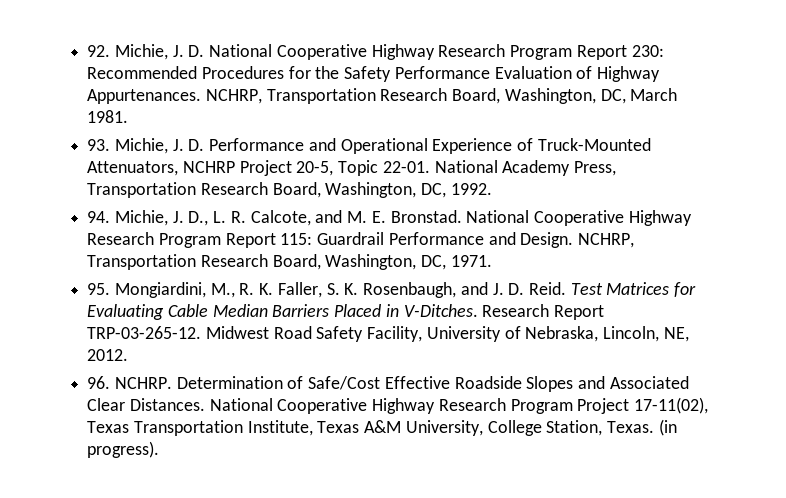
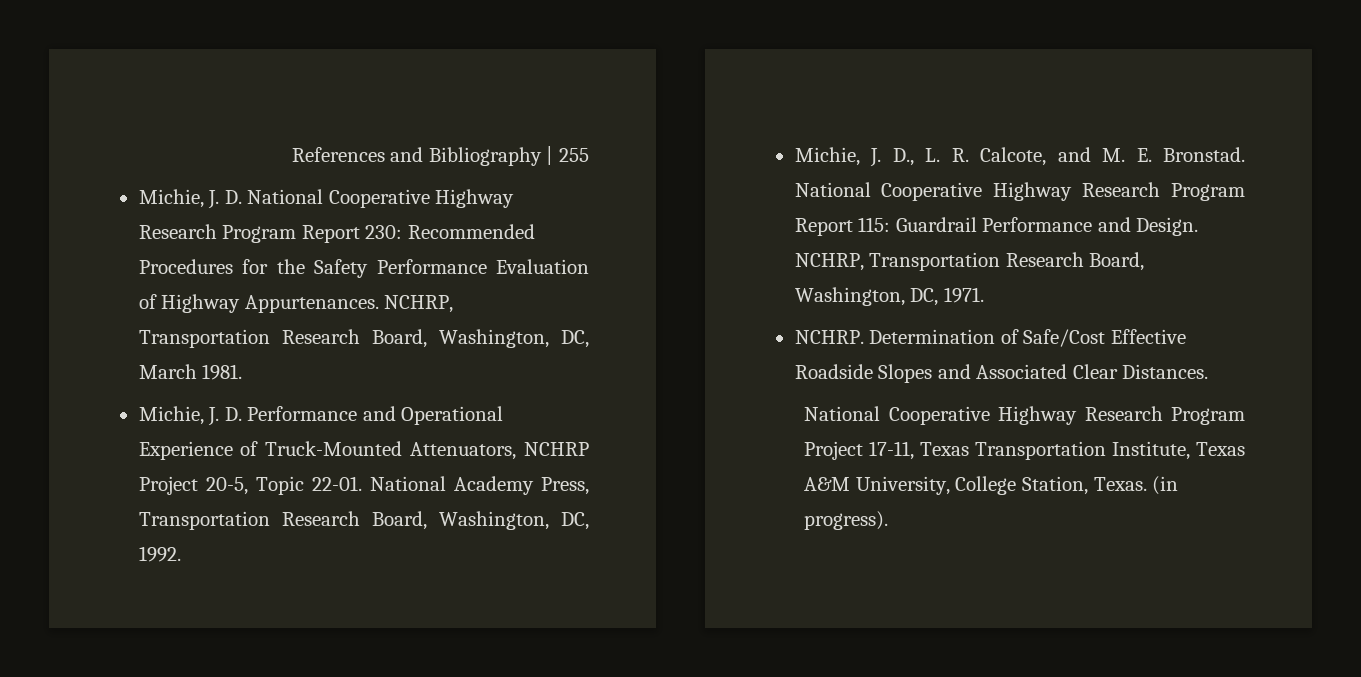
- 92. Michie, J. D. National Cooperative Highway Research Program Report 230: Recommended Procedures for the Safety Performance Evaluation of Highway Appurtenances.
+ References and Bibliography | 255
+ Michie, J. D. National Cooperative Highway Research Program Report 230: Recommended Procedures for the Safety Performance Evaluation of Highway Appurtenances.
- 93. Michie, J. D. Performance and Operational Experience of Truck-Mounted Attenuators, NCHRP Project 20-5, Topic 22-01.
+ Michie, J. D. Performance and Operational Experience of Truck-Mounted Attenuators, NCHRP Project 20-5, Topic 22-01.
- 94. Michie, J. D., L. R. Calcote, and M. E. Bronstad.
+ Michie, J. D., L. R. Calcote, and M. E. Bronstad.
- 95. Mongiardini, M., R. K. Faller, S. K. Rosenbaugh, and J. D. Reid. Test Matrices for Evaluating Cable Median Barriers Placed in V-Ditches. Research Report TRP-03-265-12. Midwest Road Safety Facility, University of Nebraska, Lincoln, NE, 2012.
- 96. NCHRP.
+ NCHRP.
- Determination of Safe/Cost Effective Roadside Slopes and Associated Clear Distances. National Cooperative Highway Research Program Project 17-11(02), Texas Transportation Institute, Texas A&M University, College Station, Texas.
+ Determination of Safe/Cost Effective Roadside Slopes and Associated Clear Distances.
+ National Cooperative Highway Research Program Project 17-11, Texas Transportation Institute, Texas A&M University, College Station, Texas.

